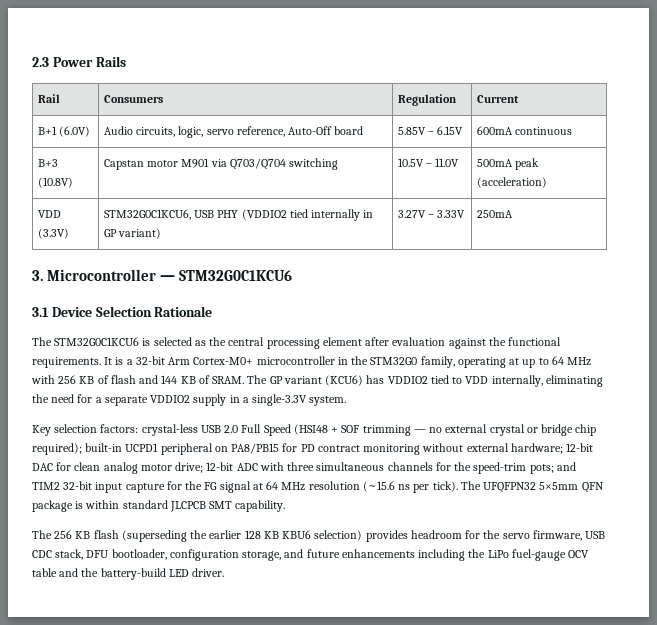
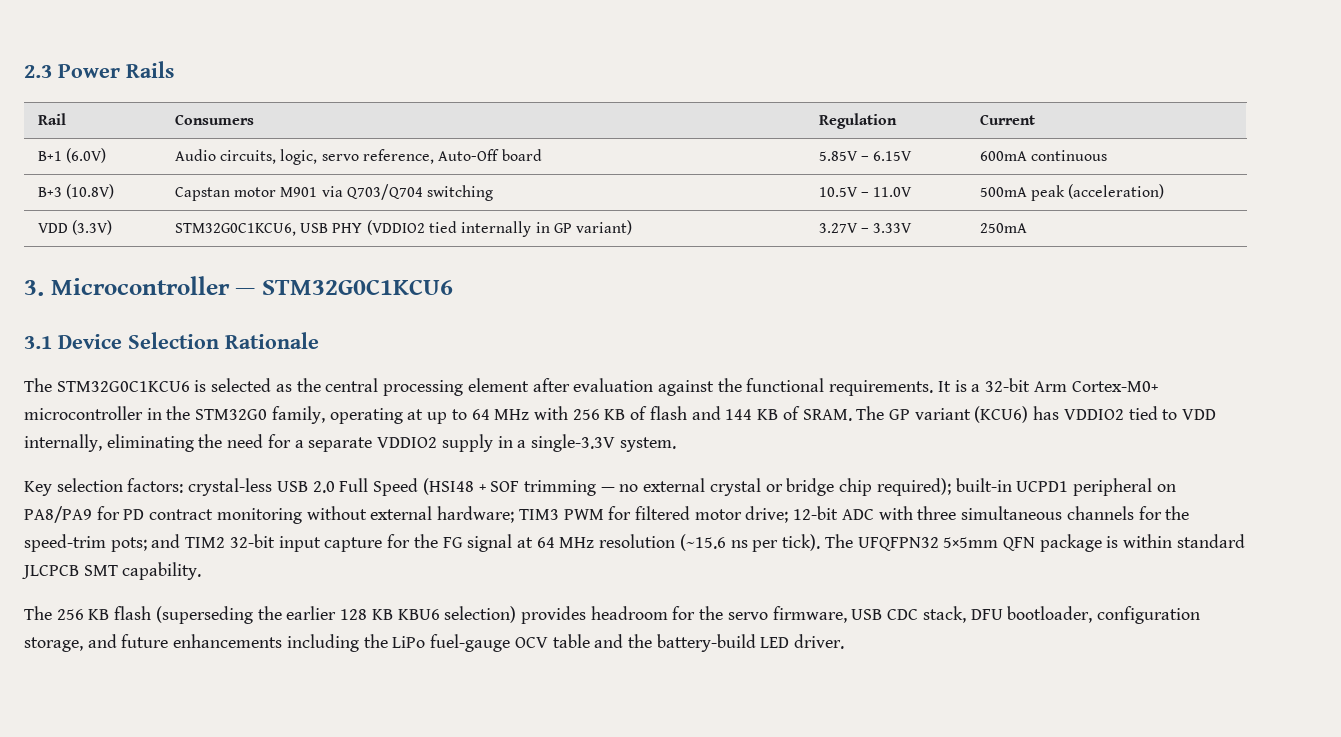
- Key selection factors: crystal-less USB 2.0 Full Speed (HSI48 + SOF trimming — no external crystal or bridge chip required); built-in UCPD1 peripheral on PA8/PB15 for PD contract monitoring without external hardware; 12-bit DAC for clean analog motor drive; 12-bit ADC with three simultaneous channels for the speed-trim pots; and TIM2 32-bit input capture for the FG signal at 64 MHz resolution (~15.6 ns per tick).
+ Key selection factors: crystal-less USB 2.0 Full Speed (HSI48 + SOF trimming — no external crystal or bridge chip required); built-in UCPD1 peripheral on PA8/PA9 for PD contract monitoring without external hardware; TIM3 PWM for filtered motor drive; 12-bit ADC with three simultaneous channels for the speed-trim pots; and TIM2 32-bit input capture for the FG signal at 64 MHz resolution (~15.6 ns per tick).

